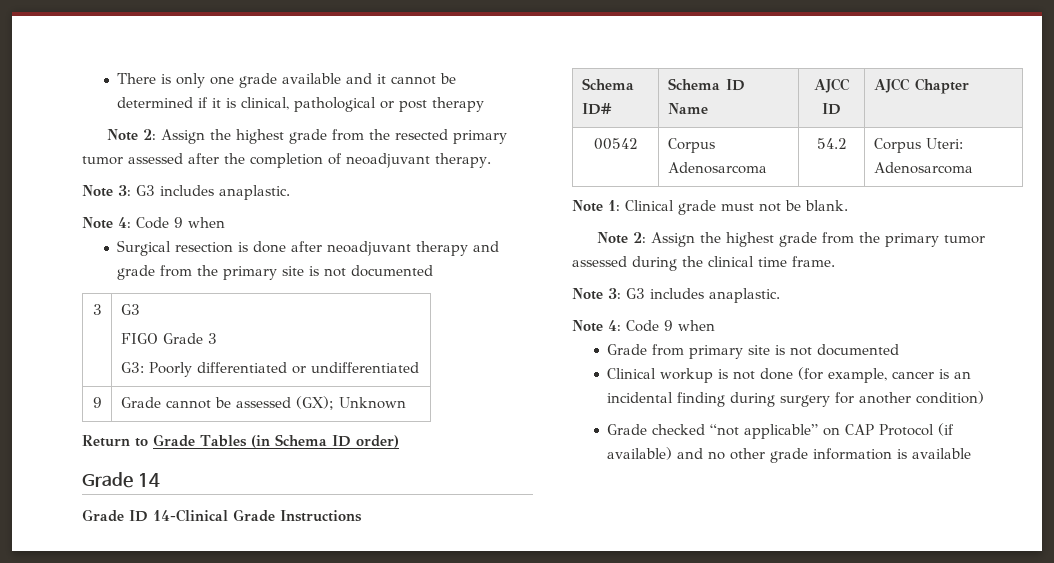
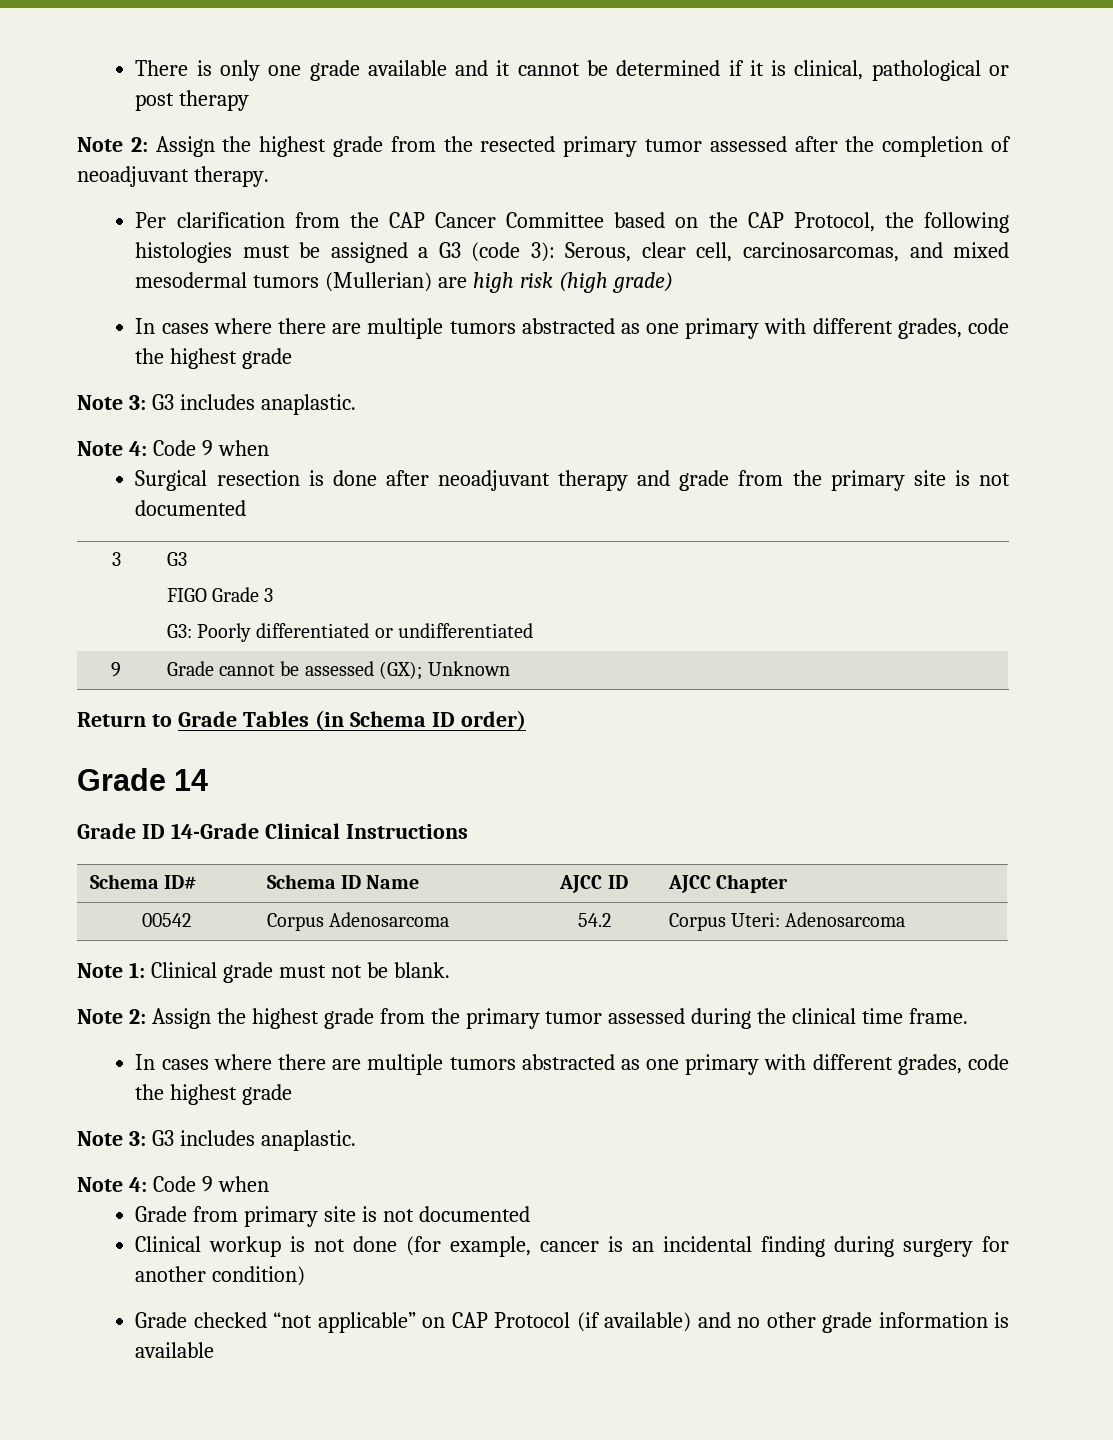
+ Per clarification from the CAP Cancer Committee based on the CAP Protocol, the following histologies must be assigned a G3 (code 3): Serous, clear cell, carcinosarcomas, and mixed mesodermal tumors (Mullerian) are high risk (high grade)
+ In cases where there are multiple tumors abstracted as one primary with different grades, code the highest grade
- Grade ID 14-Clinical Grade Instructions
+ Grade ID 14-Grade Clinical Instructions
  Note 2: Assign the highest grade from the primary tumor assessed during the clinical time frame.
+ In cases where there are multiple tumors abstracted as one primary with different grades, code the highest grade

